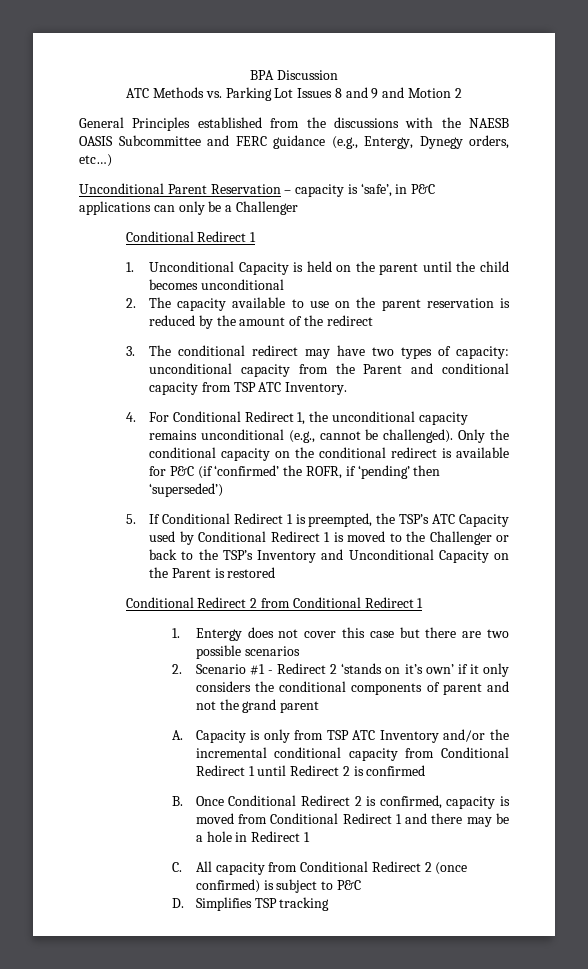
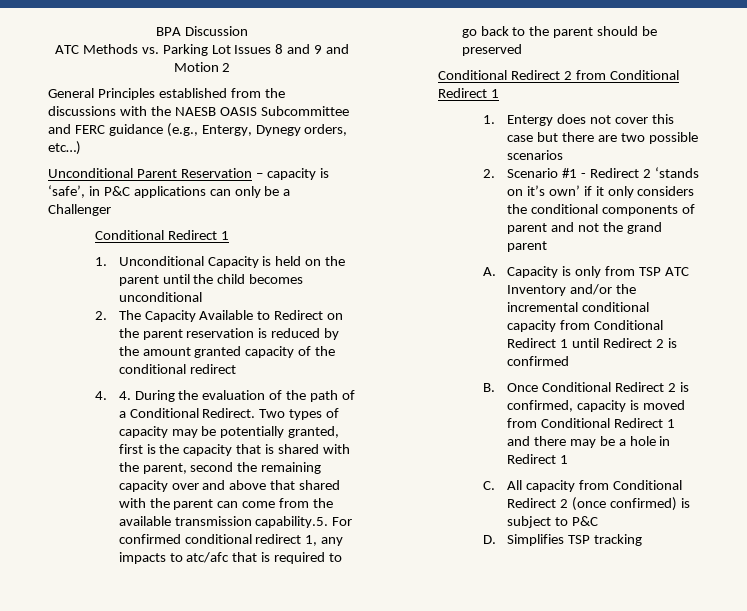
- 2. The capacity available to use on the parent reservation is reduced by the amount of the redirect
+ 2. The Capacity Available to Redirect on the parent reservation is reduced by the amount granted capacity of the conditional redirect
- 3. The conditional redirect may have two types of capacity: unconditional capacity from the Parent and conditional capacity from TSP ATC Inventory.
- 4. For Conditional Redirect 1, the unconditional capacity remains unconditional (e.g., cannot be challenged). Only the conditional capacity on the conditional redirect is available for P&C (if ‘confirmed’ the ROFR, if ‘pending’ then ‘superseded’)
- 5. If Conditional Redirect 1 is preempted, the TSP’s ATC Capacity used by Conditional Redirect 1 is moved to the Challenger or back to the TSP’s Inventory and Unconditional Capacity on the Parent is restored
+ 4. 4. During the evaluation of the path of a Conditional Redirect. Two types of capacity may be potentially granted, first is the capacity that is shared with the parent, second the remaining capacity over and above that shared with the parent can come from the available transmission capability.5. For confirmed conditional redirect 1, any impacts to atc/afc that is required to go back to the parent should be preserved

